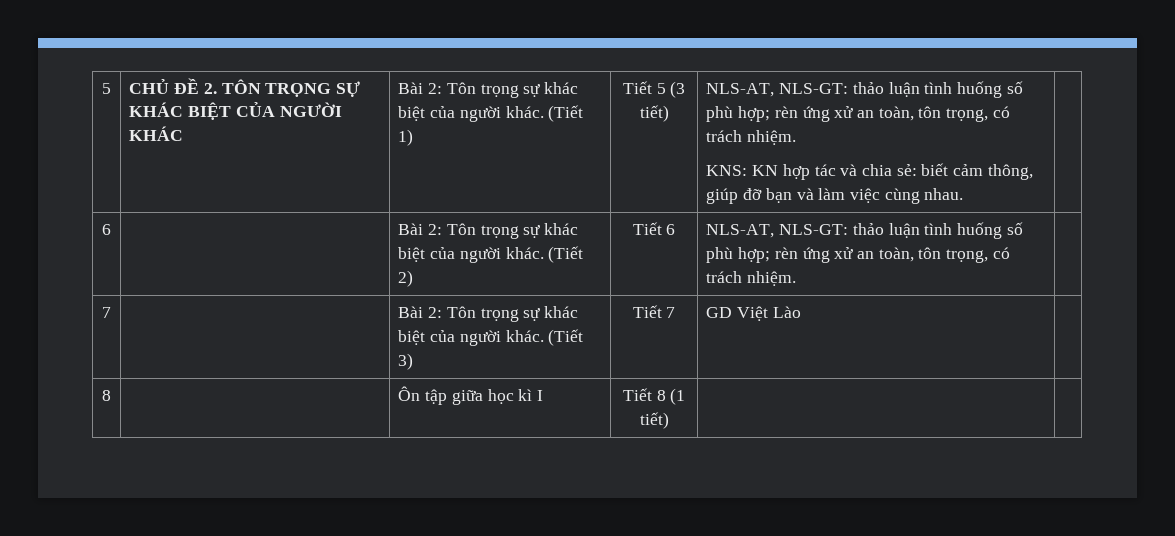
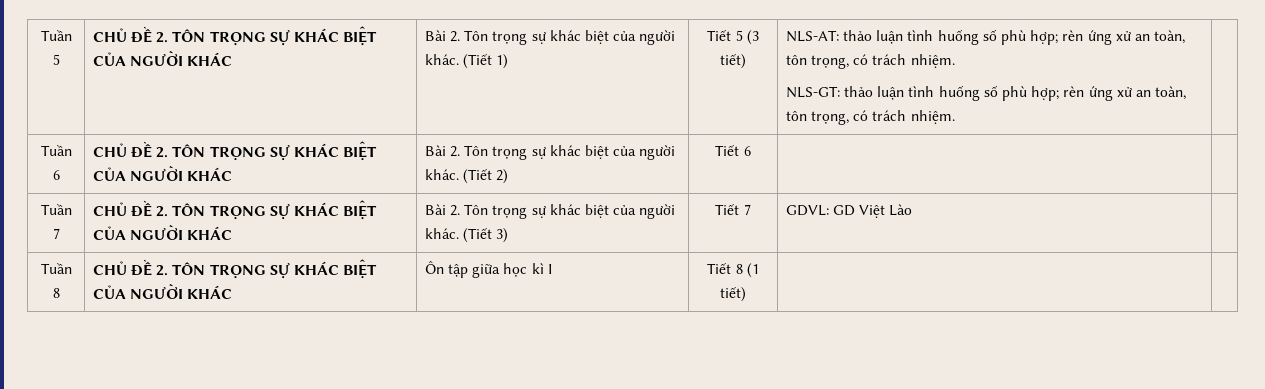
- 5 | CHỦ ĐỀ 2. TÔN TRỌNG SỰ KHÁC BIỆT CỦA NGƯỜI KHÁC | Bài 2: Tôn trọng sự khác biệt của người khác.
+ Tuần 5 | CHỦ ĐỀ 2. TÔN TRỌNG SỰ KHÁC BIỆT CỦA NGƯỜI KHÁC | Bài 2. Tôn trọng sự khác biệt của người khác.
- Tiết 5 (3 tiết) | NLS-AT, NLS-GT: thảo luận tình huống số phù hợp; rèn ứng xử an toàn, tôn trọng, có trách nhiệm.
+ Tiết 5 (3 tiết) | NLS-AT: thảo luận tình huống số phù hợp; rèn ứng xử an toàn, tôn trọng, có trách nhiệm.
- KNS: KN hợp tác và chia sẻ: biết cảm thông, giúp đỡ bạn và làm việc cùng nhau. |
- 6 | | Bài 2: Tôn trọng sự khác biệt của người khác. (Tiết 2) | Tiết 6 | NLS-AT, NLS-GT: thảo luận tình huống số phù hợp; rèn ứng xử an toàn, tôn trọng, có trách nhiệm. |
+ NLS-GT: thảo luận tình huống số phù hợp; rèn ứng xử an toàn, tôn trọng, có trách nhiệm.
- 7 | | Bài 2: Tôn trọng sự khác biệt của người khác. (Tiết 3) | Tiết 7 | GD Việt Lào |
+ Tuần 6 | CHỦ ĐỀ 2. TÔN TRỌNG SỰ KHÁC BIỆT CỦA NGƯỜI KHÁC | Bài 2. Tôn trọng sự khác biệt của người khác. (Tiết 2) | Tiết 6 | |
+ Tuần 7 | CHỦ ĐỀ 2. TÔN TRỌNG SỰ KHÁC BIỆT CỦA NGƯỜI KHÁC | Bài 2. Tôn trọng sự khác biệt của người khác. (Tiết 3) | Tiết 7 | GDVL: GD Việt Lào |
- 8 | | Ôn tập giữa học kì I | Tiết 8 (1 tiết) | |
+ Tuần 8 | CHỦ ĐỀ 2. TÔN TRỌNG SỰ KHÁC BIỆT CỦA NGƯỜI KHÁC | Ôn tập giữa học kì I | Tiết 8 (1 tiết) | |

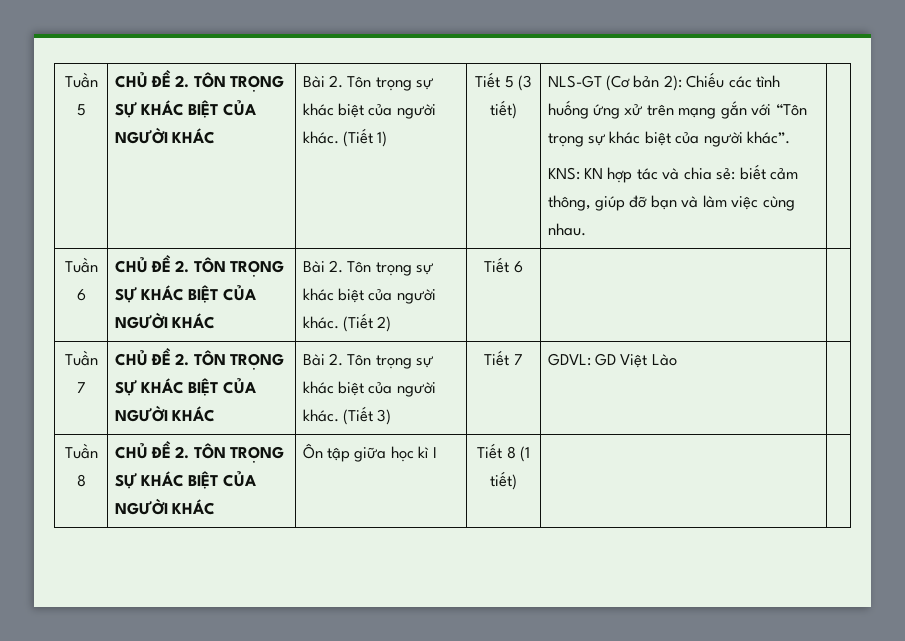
- NLS-AT: thảo luận tình huống số phù hợp; rèn ứng xử an toàn, tôn trọng, có trách nhiệm.
- NLS-GT: thảo luận tình huống số phù hợp; rèn ứng xử an toàn, tôn trọng, có trách nhiệm.
+ NLS-GT (Cơ bản 2): Chiếu các tình huống ứng xử trên mạng gắn với “Tôn trọng sự khác biệt của người khác”.
+ KNS: KN hợp tác và chia sẻ: biết cảm thông, giúp đỡ bạn và làm việc cùng nhau.

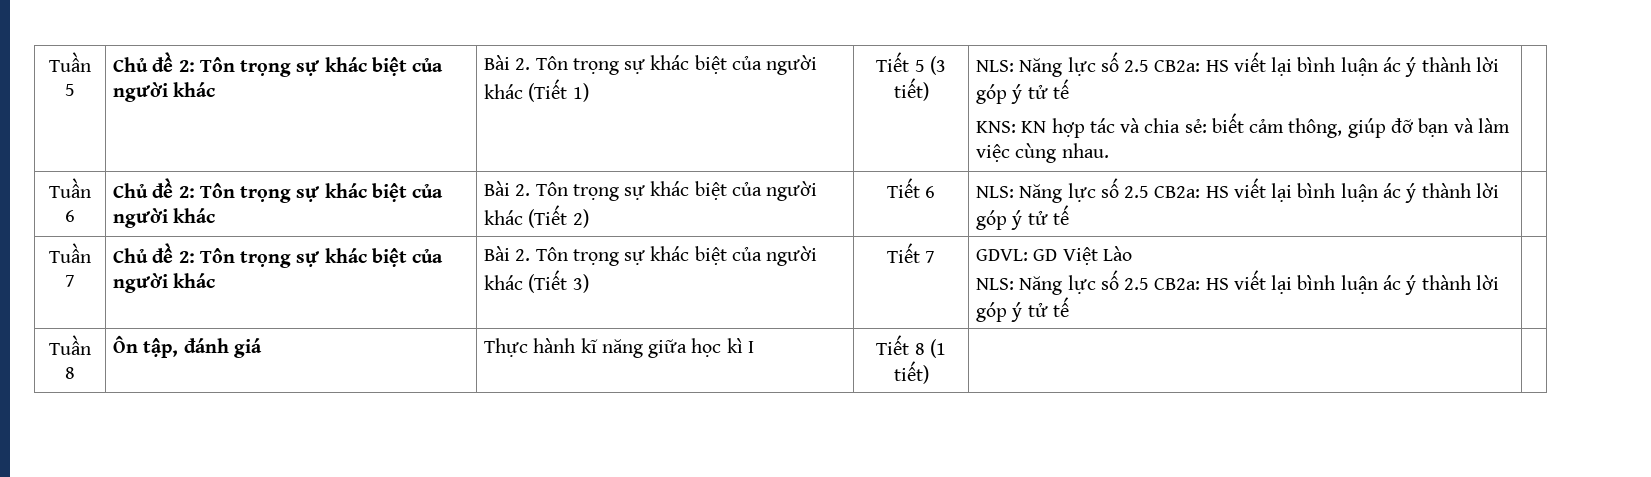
- CHỦ ĐỀ 2. TÔN TRỌNG SỰ KHÁC BIỆT CỦA NGƯỜI KHÁC | Bài 2. Tôn trọng sự khác biệt của người khác. (Tiết 1)
+ Chủ đề 2: Tôn trọng sự khác biệt của người khác | Bài 2. Tôn trọng sự khác biệt của người khác (Tiết 1)
- Tiết 5 (3 tiết) | NLS-GT (Cơ bản 2): Chiếu các tình huống ứng xử trên mạng gắn với “Tôn trọng sự khác biệt của người khác”.
+ Tiết 5 (3 tiết) | NLS: Năng lực số 2.5 CB2a: HS viết lại bình luận ác ý thành lời góp ý tử tế
- CHỦ ĐỀ 2. TÔN TRỌNG SỰ KHÁC BIỆT CỦA NGƯỜI KHÁC | Bài 2. Tôn trọng sự khác biệt của người khác. (Tiết 2)
+ Chủ đề 2: Tôn trọng sự khác biệt của người khác | Bài 2. Tôn trọng sự khác biệt của người khác (Tiết 2)
- Tiết 6 | |
- Tuần 7 | CHỦ ĐỀ 2. TÔN TRỌNG SỰ KHÁC BIỆT CỦA NGƯỜI KHÁC | Bài 2. Tôn trọng sự khác biệt của người khác. (Tiết 3) | Tiết 7 | GDVL: GD Việt Lào |
- Tuần 8 | CHỦ ĐỀ 2. TÔN TRỌNG SỰ KHÁC BIỆT CỦA NGƯỜI KHÁC | Ôn tập giữa học kì I | Tiết 8 (1 tiết) | |
+ Tiết 6 | NLS: Năng lực số 2.5 CB2a: HS viết lại bình luận ác ý thành lời góp ý tử tế |
+ Tuần 7 | Chủ đề 2: Tôn trọng sự khác biệt của người khác | Bài 2. Tôn trọng sự khác biệt của người khác (Tiết 3) | Tiết 7 | GDVL: GD Việt Lào
+ NLS: Năng lực số 2.5 CB2a: HS viết lại bình luận ác ý thành lời góp ý tử tế |
+ Tuần 8 | Ôn tập, đánh giá | Thực hành kĩ năng giữa học kì I | Tiết 8 (1 tiết) | |

